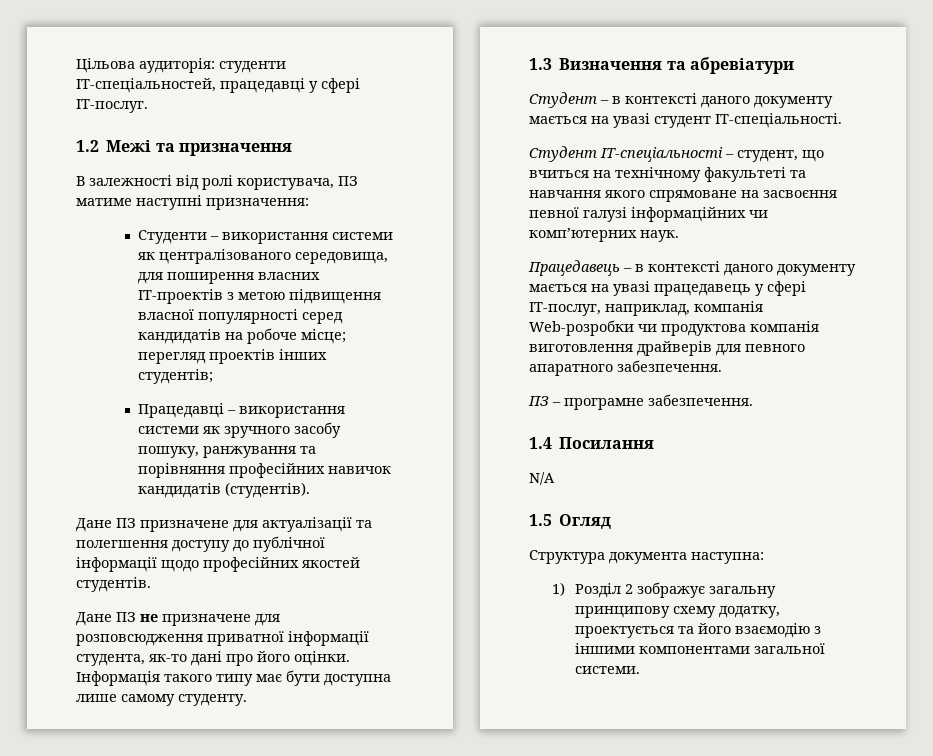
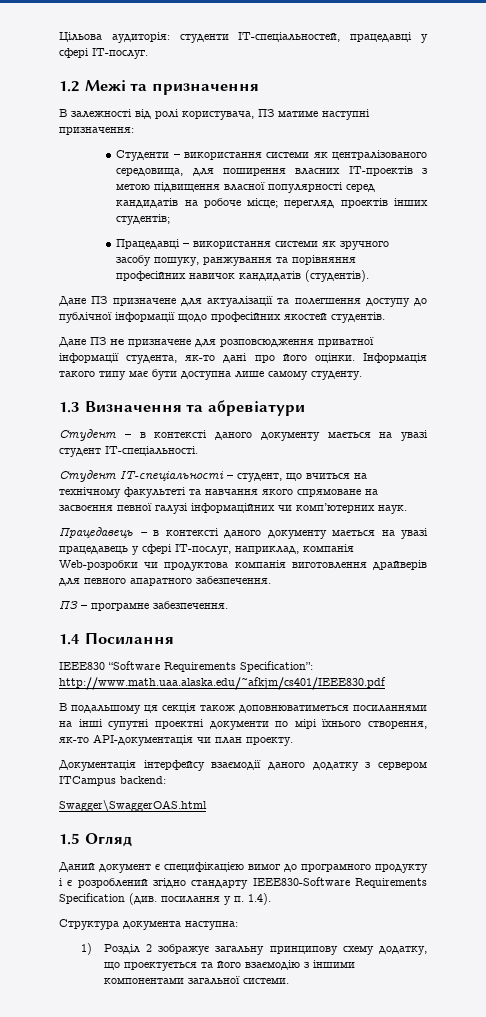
- N/A
+ IEEE830 “Software Requirements Specification”: http://www.math.uaa.alaska.edu/~afkjm/cs401/IEEE830.pdf
+ В подальшому ця секція також доповнюватиметься посиланнями на інші супутні проектні документи по мірі їхнього створення, як-то API-документація чи план проекту.
+ Документація інтерфейсу взаємодії даного додатку з сервером ITCampus backend:
+ Swagger\SwaggerOAS.html
  1.5 Огляд
+ Даний документ є специфікацією вимог до програмного продукту і є розроблений згідно стандарту IEEE830-Software Requirements Specification (див. посилання у п. 1.4).
- 1) Розділ 2 зображує загальну принципову схему додатку, проектується та його взаємодію з іншими компонентами загальної системи.
+ 1) Розділ 2 зображує загальну принципову схему додатку, що проектується та його взаємодію з іншими компонентами загальної системи.

